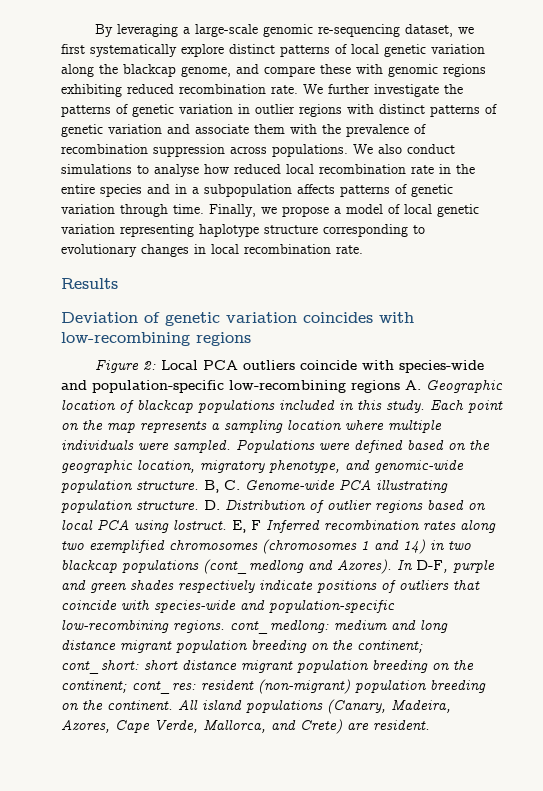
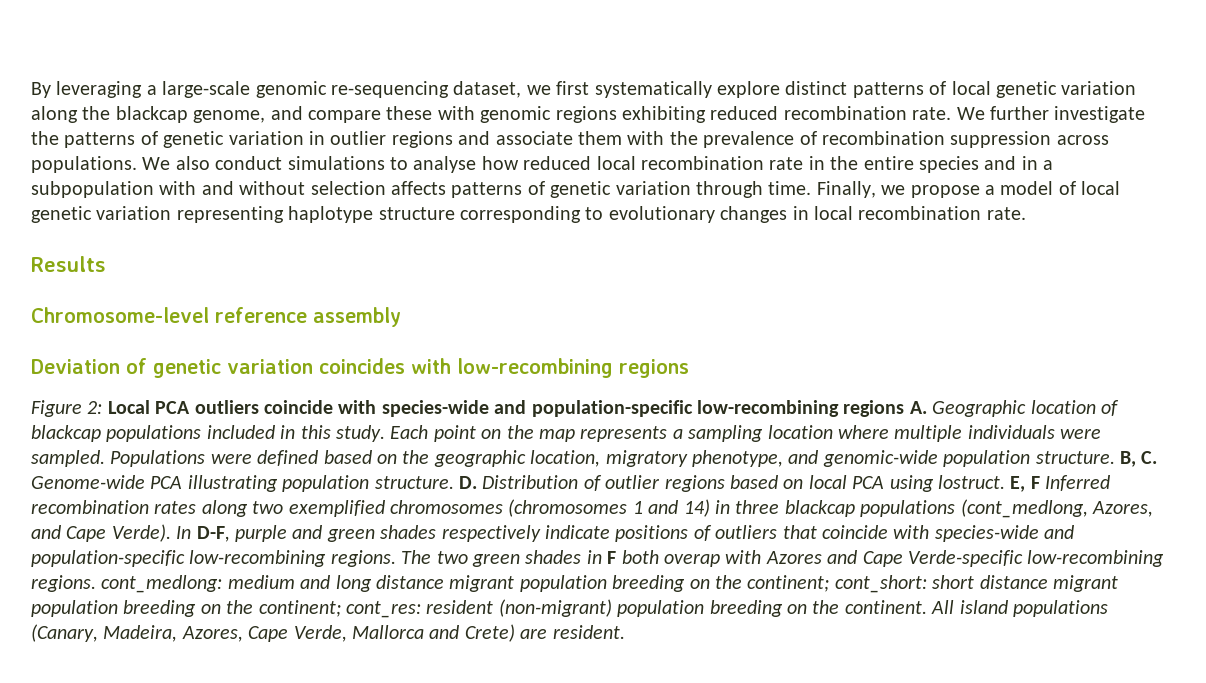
- We further investigate the patterns of genetic variation in outlier regions with distinct patterns of genetic variation and associate them with the prevalence of recombination suppression across populations.
+ We further investigate the patterns of genetic variation in outlier regions and associate them with the prevalence of recombination suppression across populations.
- We also conduct simulations to analyse how reduced local recombination rate in the entire species and in a subpopulation affects patterns of genetic variation through time.
+ We also conduct simulations to analyse how reduced local recombination rate in the entire species and in a subpopulation with and without selection affects patterns of genetic variation through time.
+ Chromosome-level reference assembly
- E, F Inferred recombination rates along two exemplified chromosomes (chromosomes 1 and 14) in two blackcap populations (cont_medlong and Azores).
+ E, F Inferred recombination rates along two exemplified chromosomes (chromosomes 1 and 14) in three blackcap populations (cont_medlong, Azores, and Cape Verde).
- In D-F, purple and green shades respectively indicate positions of outliers that coincide with species-wide and population-specific low-recombining regions. cont_medlong: medium and long distance migrant population breeding on the continent; cont_short: short distance migrant population breeding on the continent; cont_res: resident (non-migrant) population breeding on the continent.
+ In D-F, purple and green shades respectively indicate positions of outliers that coincide with species-wide and population-specific low-recombining regions. The two green shades in F both overap with Azores and Cape Verde-specific low-recombining regions. cont_medlong: medium and long distance migrant population breeding on the continent; cont_short: short distance migrant population breeding on the continent; cont_res: resident (non-migrant) population breeding on the continent.
- All island populations (Canary, Madeira, Azores, Cape Verde, Mallorca, and Crete) are resident.
+ All island populations (Canary, Madeira, Azores, Cape Verde, Mallorca and Crete) are resident.

